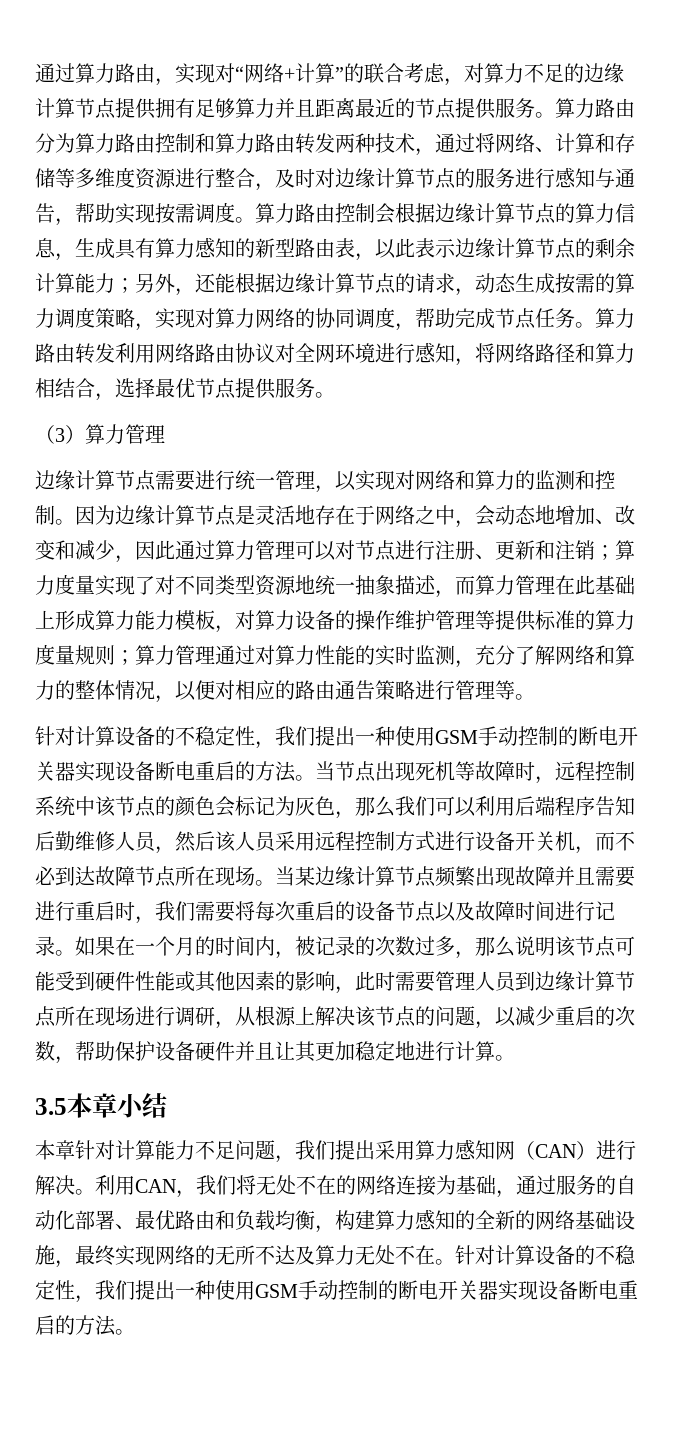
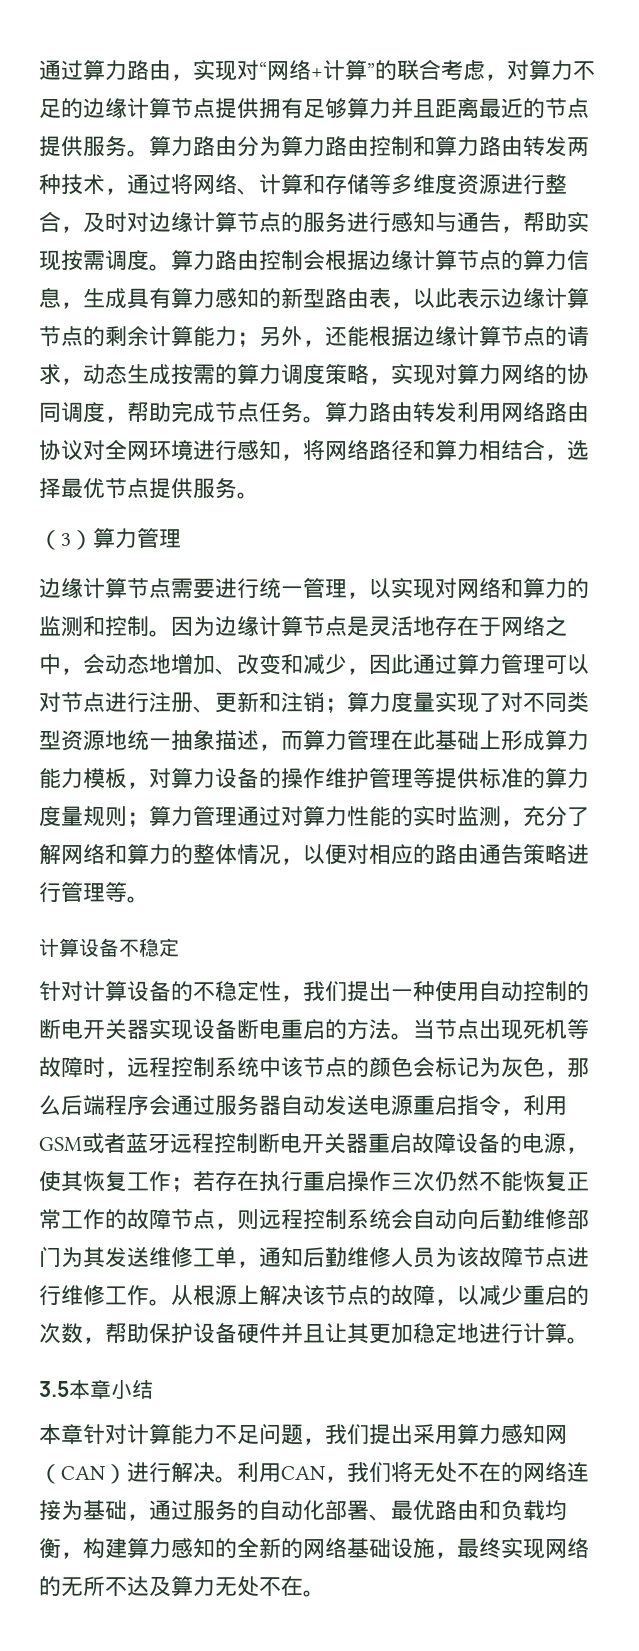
  算力管理通过对算力性能的实时监测，充分了解网络和算力的整体情况，以便对相应的路由通告策略进行管理等。
- 针对计算设备的不稳定性，我们提出一种使用GSM手动控制的断电开关器实现设备断电重启的方法。
+ 计算设备不稳定
+ 针对计算设备的不稳定性，我们提出一种使用自动控制的断电开关器实现设备断电重启的方法。
- 当节点出现死机等故障时，远程控制系统中该节点的颜色会标记为灰色，那么我们可以利用后端程序告知后勤维修人员，然后该人员采用远程控制方式进行设备开关机，而不必到达故障节点所在现场。当某边缘计算节点频繁出现故障并且需要进行重启时，我们需要将每次重启的设备节点以及故障时间进行记录。如果在一个月的时间内，被记录的次数过多，那么说明该节点可能受到硬件性能或其他因素的影响，此时需要管理人员到边缘计算节点所在现场进行调研，从根源上解决该节点的问题，以减少重启的次数，帮助保护设备硬件并且让其更加稳定地进行计算。
+ 当节点出现死机等故障时，远程控制系统中该节点的颜色会标记为灰色，那么后端程序会通过服务器自动发送电源重启指令，利用GSM或者蓝牙远程控制断电开关器重启故障设备的电源，使其恢复工作；若存在执行重启操作三次仍然不能恢复正常工作的故障节点，则远程控制系统会自动向后勤维修部门为其发送维修工单，通知后勤维修人员为该故障节点进行维修工作。从根源上解决该节点的故障，以减少重启的次数，帮助保护设备硬件并且让其更加稳定地进行计算。
- 利用CAN，我们将无处不在的网络连接为基础，通过服务的自动化部署、最优路由和负载均衡，构建算力感知的全新的网络基础设施，最终实现网络的无所不达及算力无处不在。针对计算设备的不稳定性，我们提出一种使用GSM手动控制的断电开关器实现设备断电重启的方法。
+ 利用CAN，我们将无处不在的网络连接为基础，通过服务的自动化部署、最优路由和负载均衡，构建算力感知的全新的网络基础设施，最终实现网络的无所不达及算力无处不在。

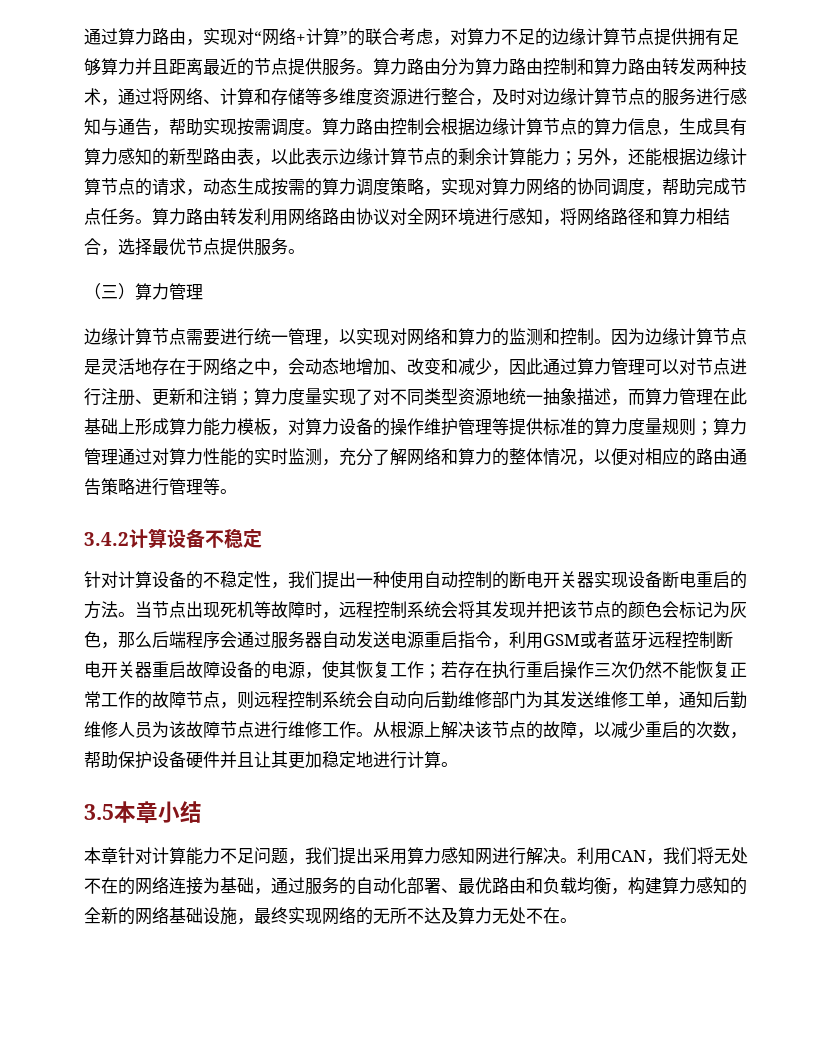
- （3）算力管理
+ （三）算力管理
- 计算设备不稳定
+ 3.4.2计算设备不稳定
- 当节点出现死机等故障时，远程控制系统中该节点的颜色会标记为灰色，那么后端程序会通过服务器自动发送电源重启指令，利用GSM或者蓝牙远程控制断电开关器重启故障设备的电源，使其恢复工作；
+ 当节点出现死机等故障时，远程控制系统会将其发现并把该节点的颜色会标记为灰色，那么后端程序会通过服务器自动发送电源重启指令，利用GSM或者蓝牙远程控制断电开关器重启故障设备的电源，使其恢复工作；
- 本章针对计算能力不足问题，我们提出采用算力感知网（CAN）进行解决。
+ 本章针对计算能力不足问题，我们提出采用算力感知网进行解决。

